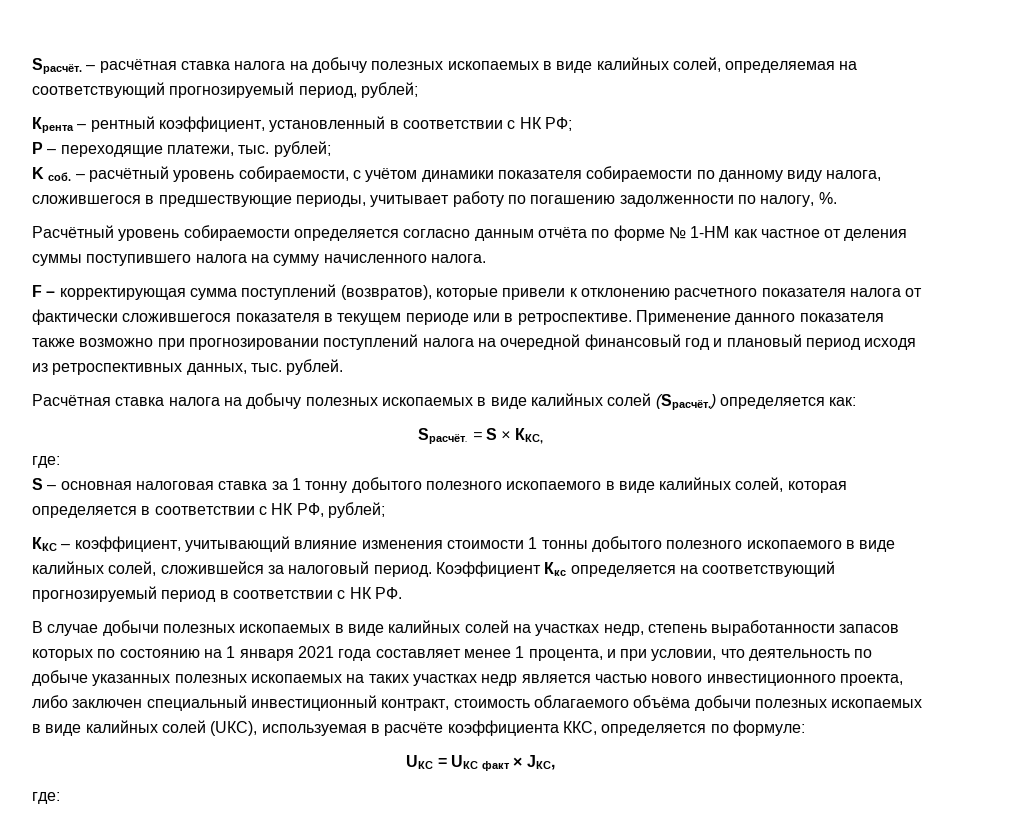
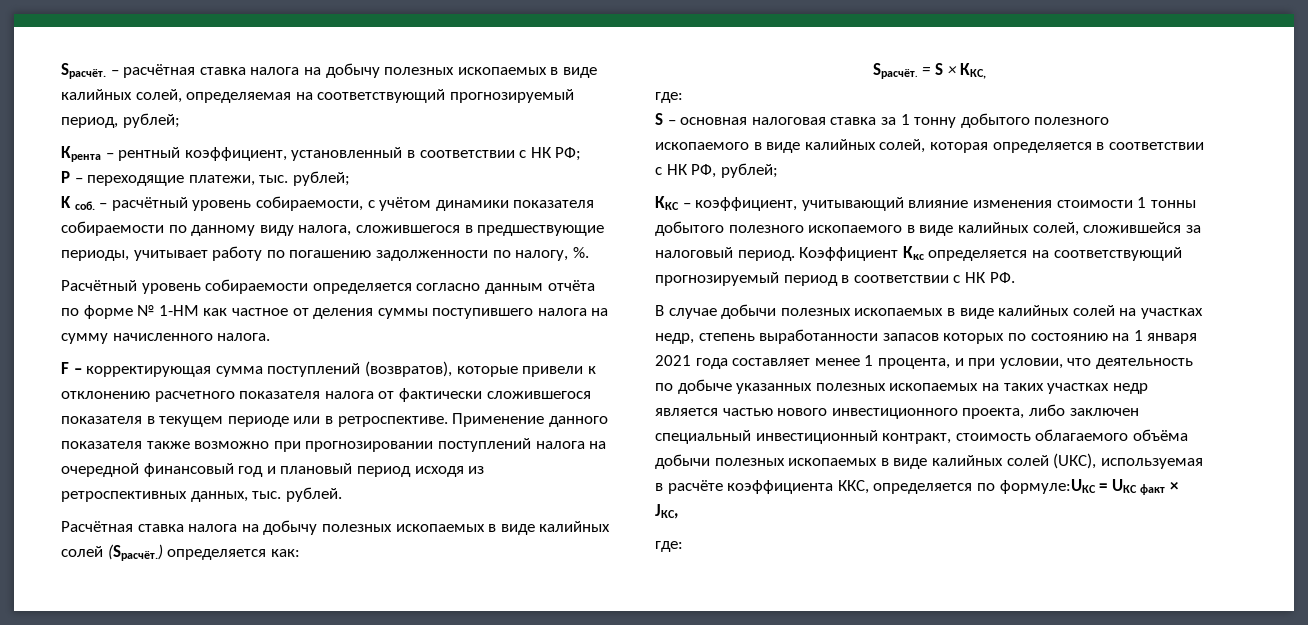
- В случае добычи полезных ископаемых в виде калийных солей на участках недр, степень выработанности запасов которых по состоянию на 1 января 2021 года составляет менее 1 процента, и при условии, что деятельность по добыче указанных полезных ископаемых на таких участках недр является частью нового инвестиционного проекта, либо заключен специальный инвестиционный контракт, стоимость облагаемого объёма добычи полезных ископаемых в виде калийных солей (UКС), используемая в расчёте коэффициента ККС, определяется по формуле:
- UКС = UКС факт × JКС,
+ В случае добычи полезных ископаемых в виде калийных солей на участках недр, степень выработанности запасов которых по состоянию на 1 января 2021 года составляет менее 1 процента, и при условии, что деятельность по добыче указанных полезных ископаемых на таких участках недр является частью нового инвестиционного проекта, либо заключен специальный инвестиционный контракт, стоимость облагаемого объёма добычи полезных ископаемых в виде калийных солей (UКС), используемая в расчёте коэффициента ККС, определяется по формуле:UКС = UКС факт × JКС,

